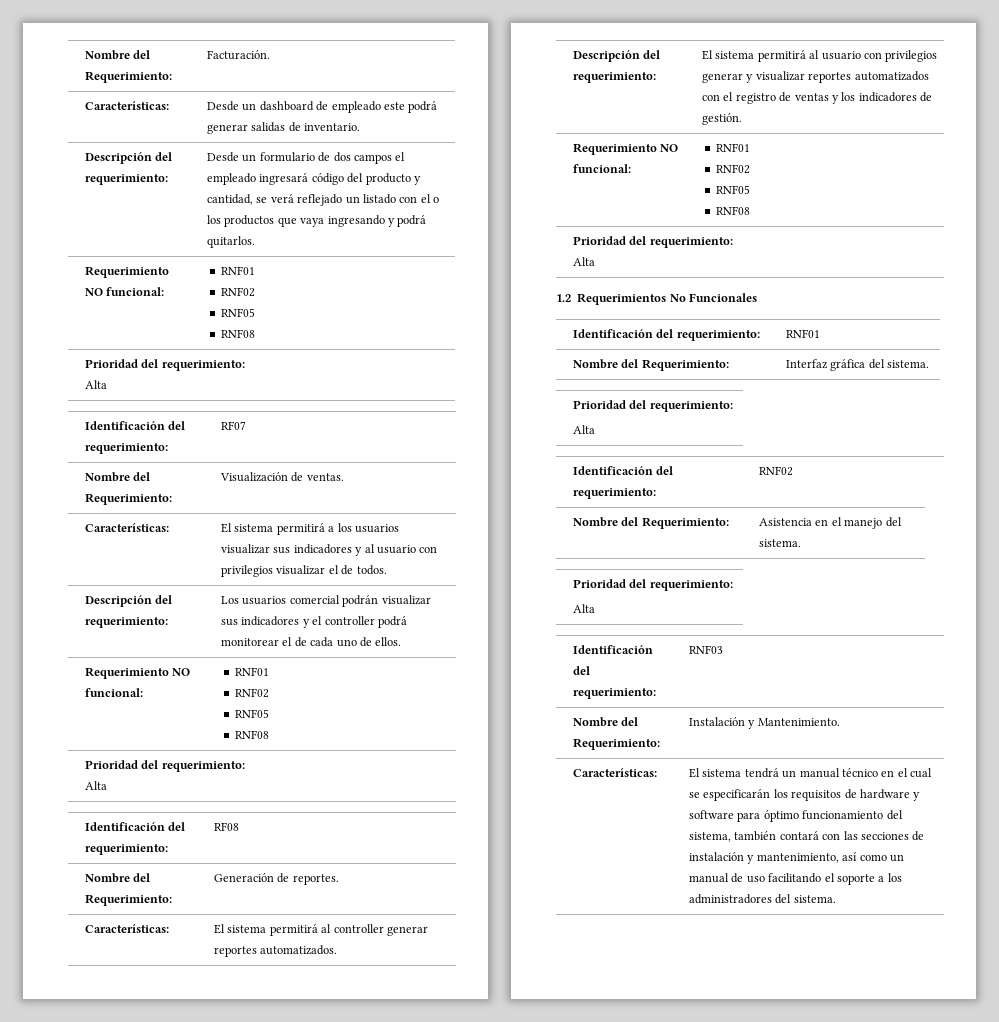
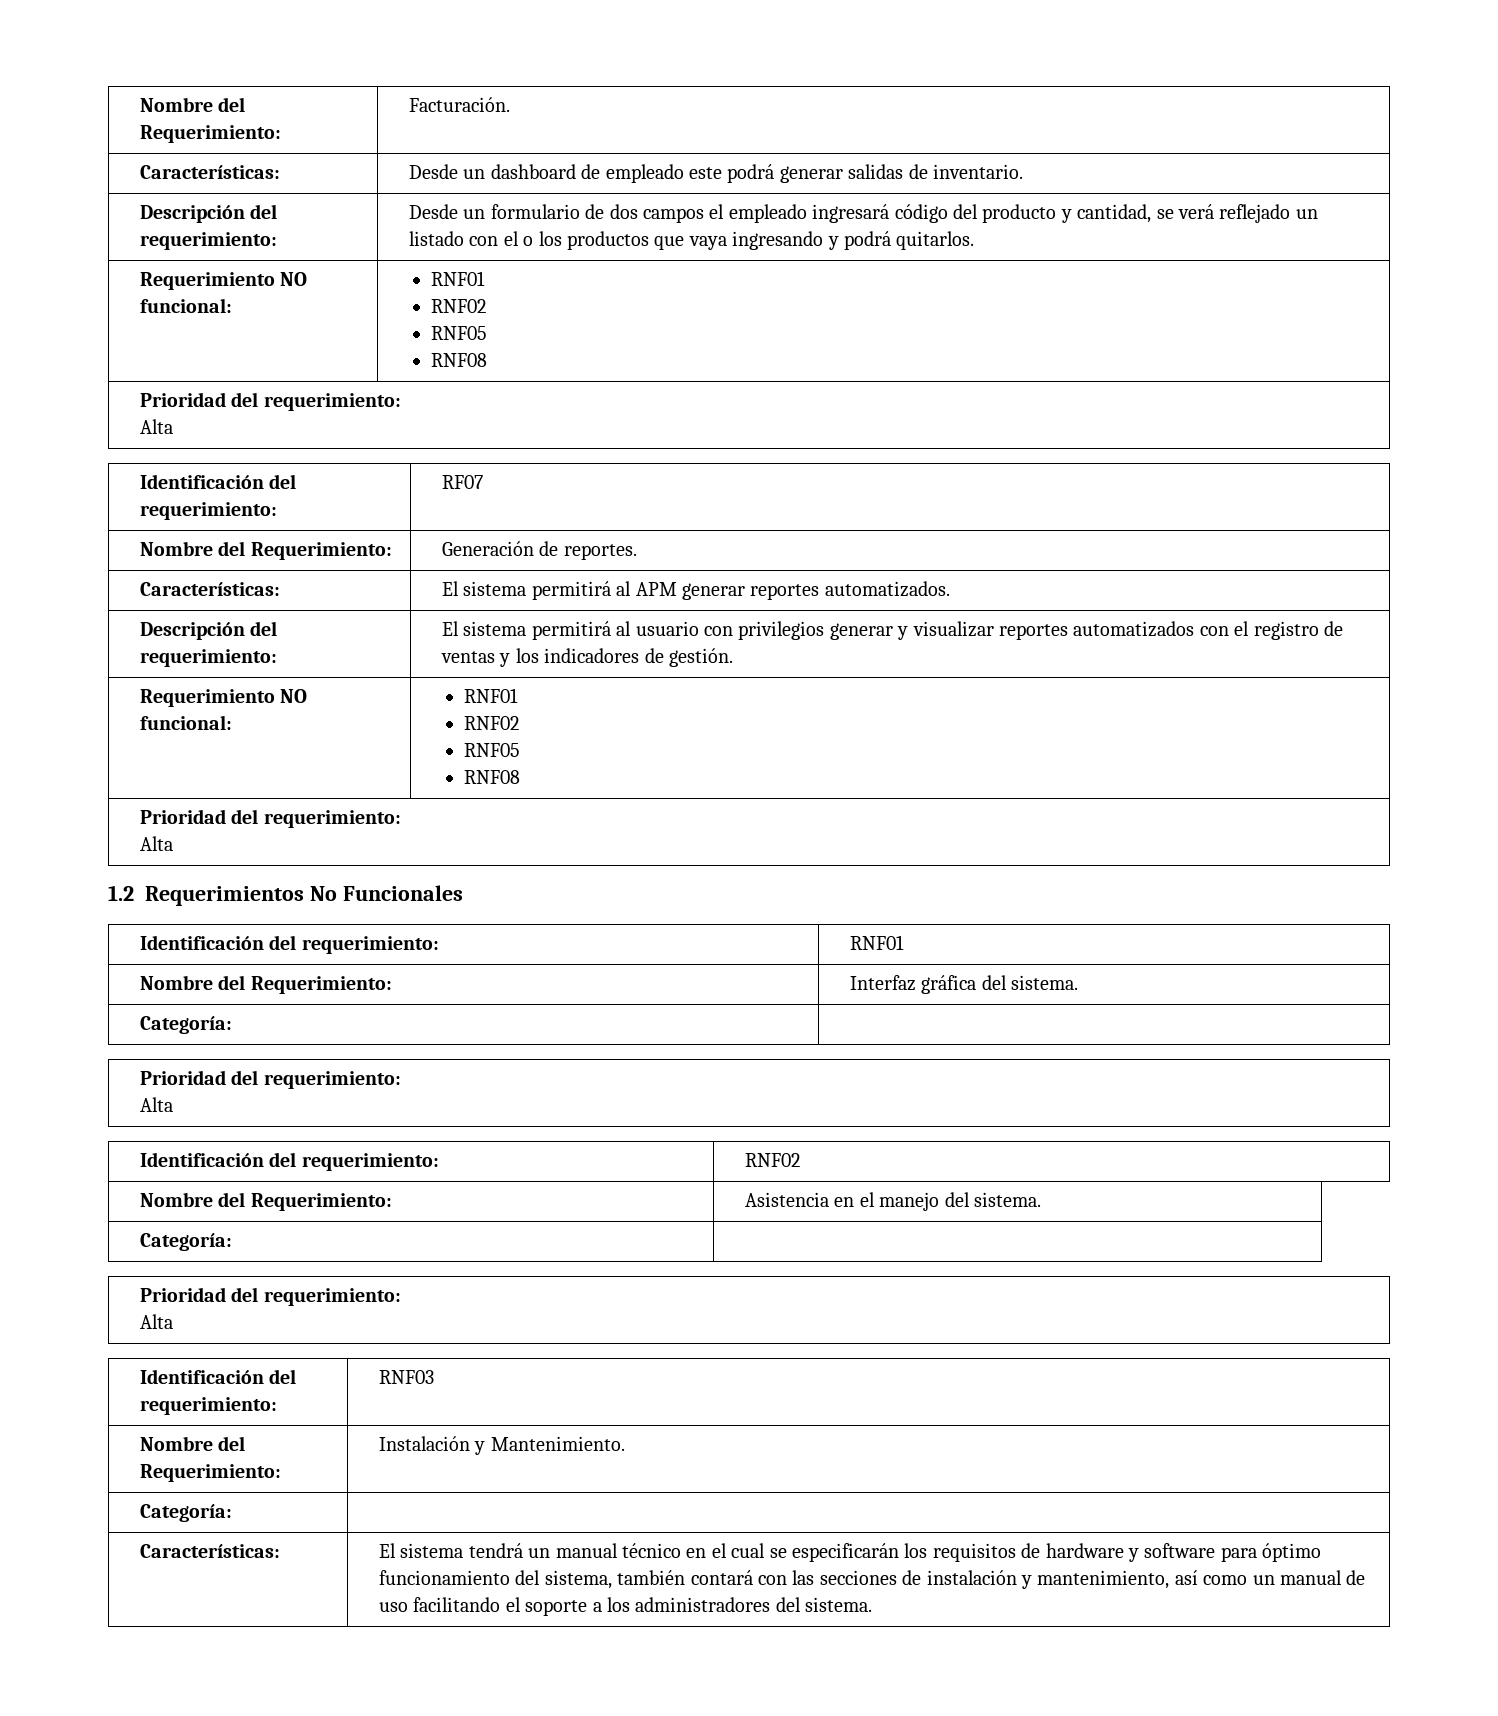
- Nombre del Requerimiento: | Visualización de ventas.
- Características: | El sistema permitirá a los usuarios visualizar sus indicadores y al usuario con privilegios visualizar el de todos.
- Descripción del requerimiento: | Los usuarios comercial podrán visualizar sus indicadores y el controller podrá monitorear el de cada uno de ellos.
- Requerimiento NO funcional: | RNF01
- RNF02
- RNF05
- RNF08
- Prioridad del requerimiento:
- Alta
- Identificación del requerimiento: | RF08
- Características: | El sistema permitirá al controller generar reportes automatizados.
+ Características: | El sistema permitirá al APM generar reportes automatizados.
  Nombre del Requerimiento: | Interfaz gráfica del sistema.
+ Categoría: |
  Nombre del Requerimiento: | Asistencia en el manejo del sistema.
+ Categoría: |
  Nombre del Requerimiento: | Instalación y Mantenimiento.
+ Categoría: |

